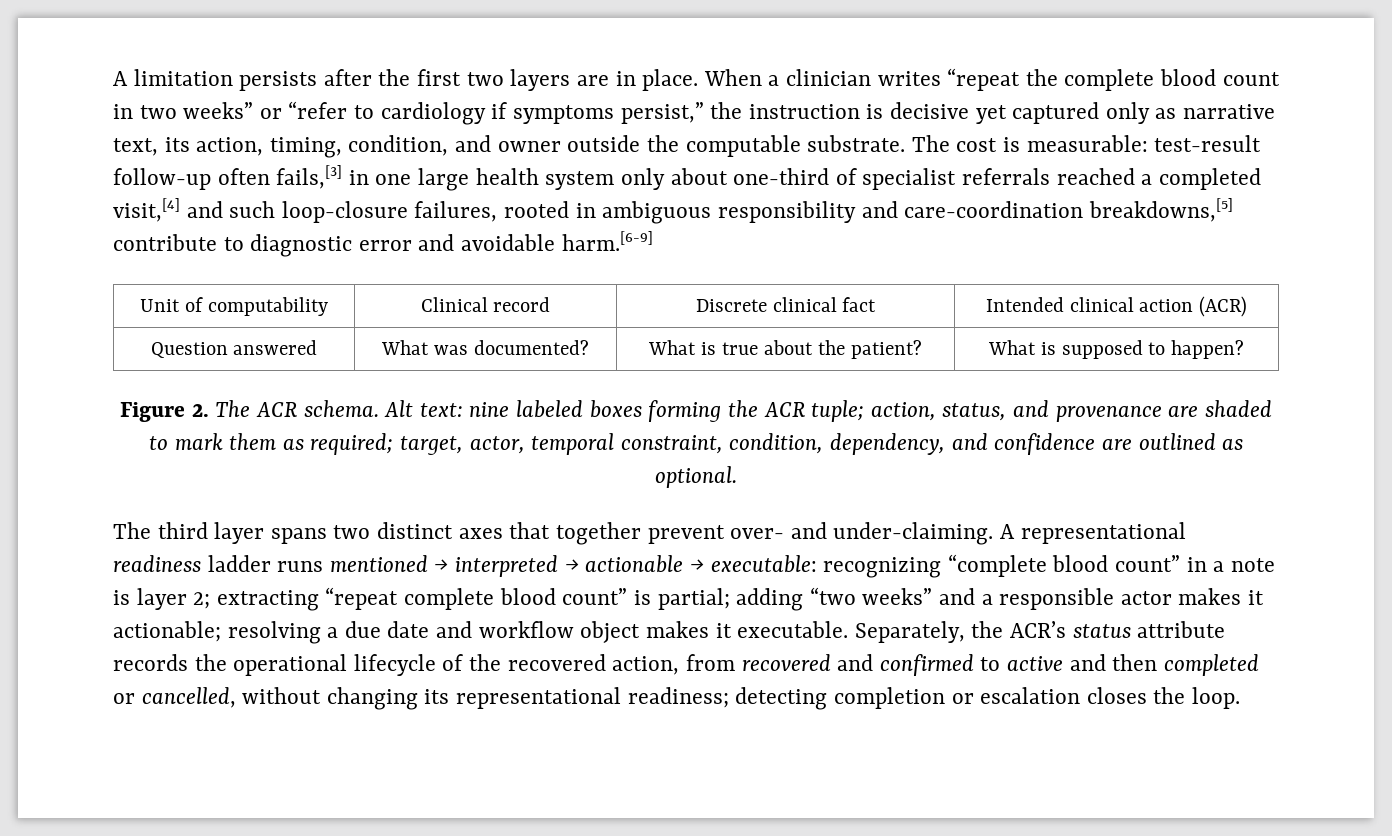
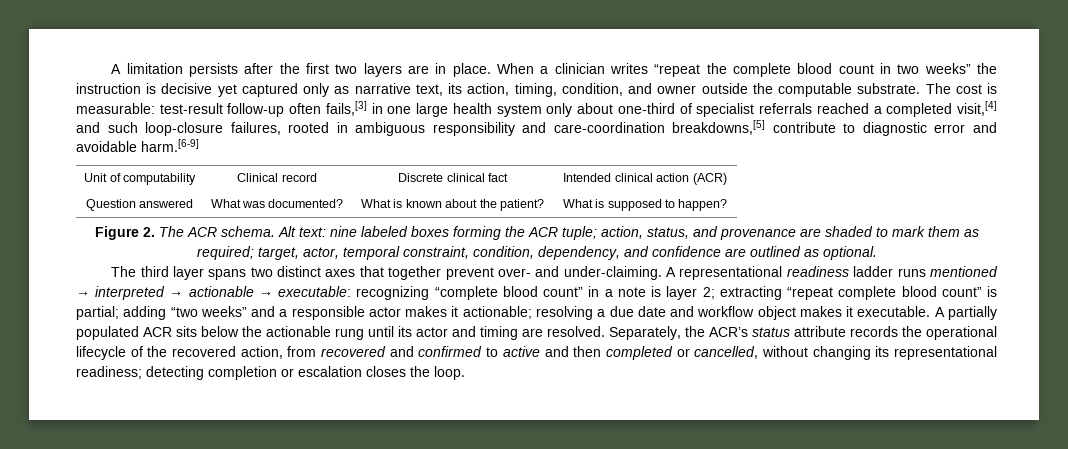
- When a clinician writes “repeat the complete blood count in two weeks” or “refer to cardiology if symptoms persist,” the instruction is decisive yet captured only as narrative text, its action, timing, condition, and owner outside the computable substrate.
+ When a clinician writes “repeat the complete blood count in two weeks” the instruction is decisive yet captured only as narrative text, its action, timing, condition, and owner outside the computable substrate.
- Question answered | What was documented? | What is true about the patient? | What is supposed to happen?
+ Question answered | What was documented? | What is known about the patient? | What is supposed to happen?
+ A partially populated ACR sits below the actionable rung until its actor and timing are resolved.

